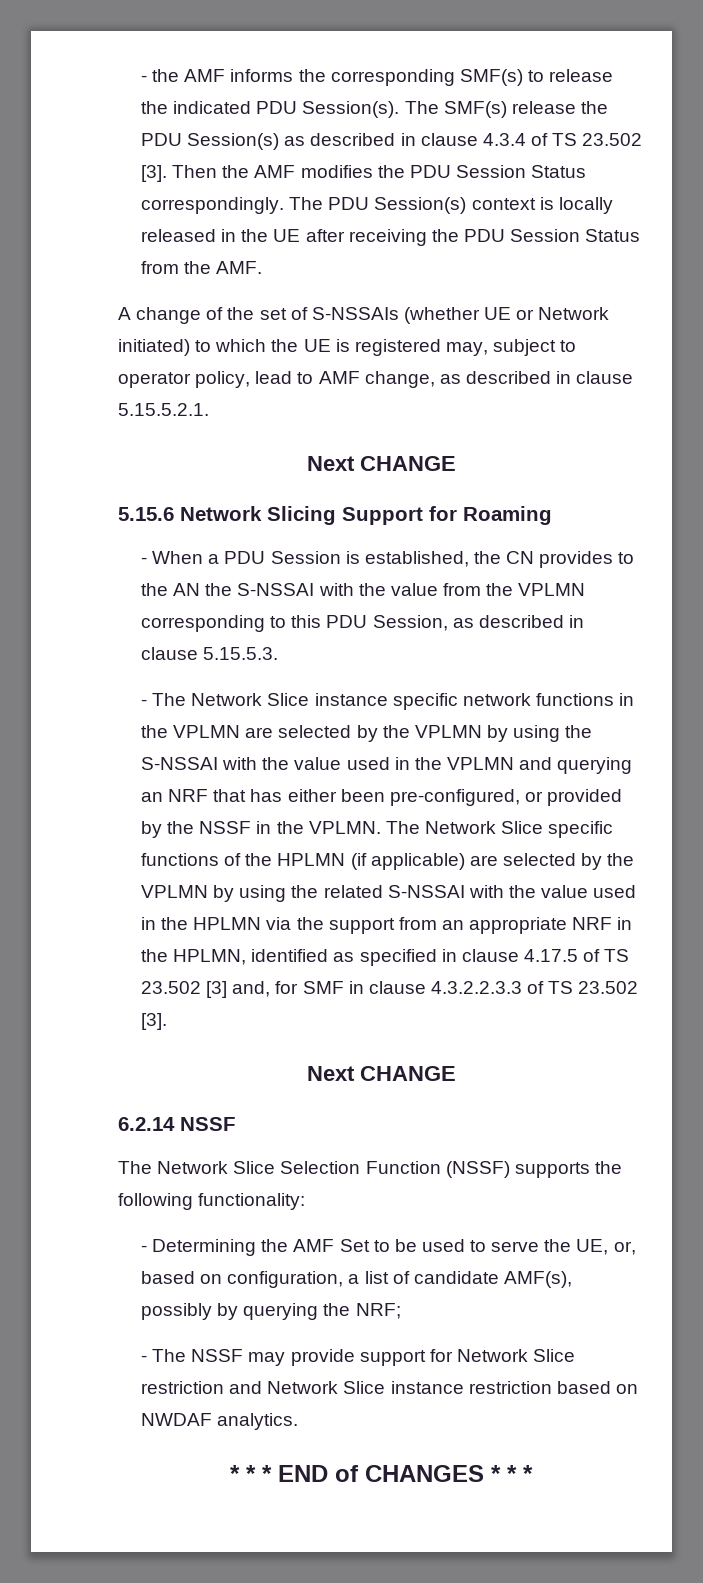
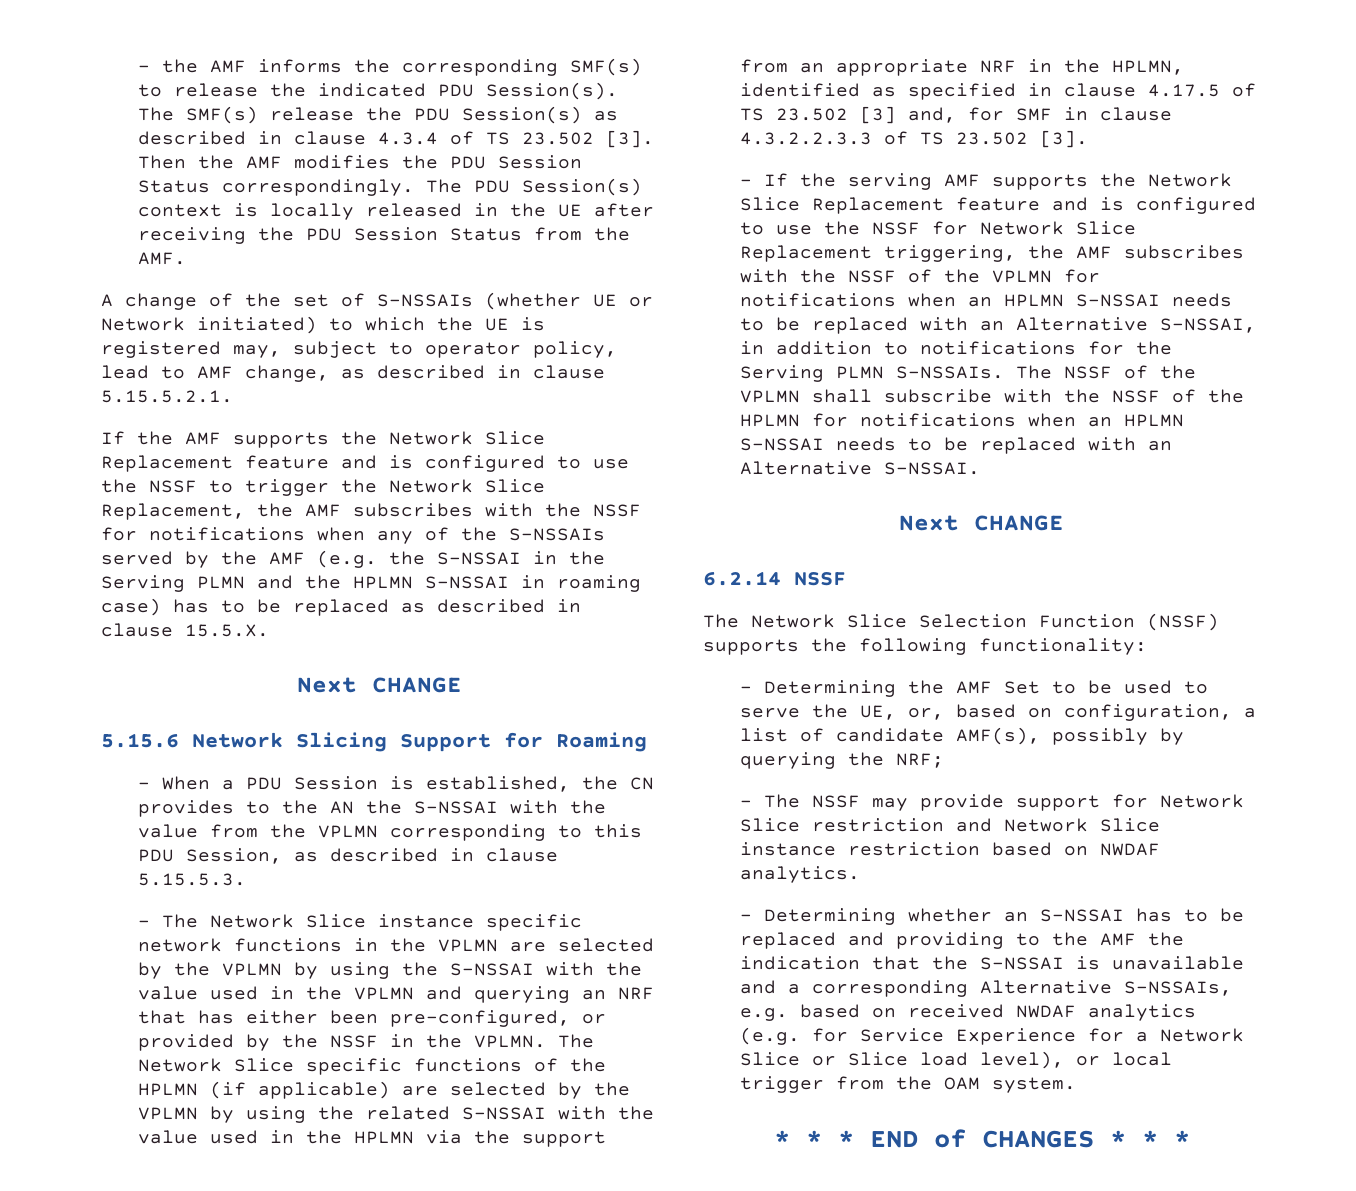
+ If the AMF supports the Network Slice Replacement feature and is configured to use the NSSF to trigger the Network Slice Replacement, the AMF subscribes with the NSSF for notifications when any of the S-NSSAIs served by the AMF (e.g. the S-NSSAI in the Serving PLMN and the HPLMN S-NSSAI in roaming case) has to be replaced as described in clause 15.5.X.
+ - If the serving AMF supports the Network Slice Replacement feature and is configured to use the NSSF for Network Slice Replacement triggering, the AMF subscribes with the NSSF of the VPLMN for notifications when an HPLMN S-NSSAI needs to be replaced with an Alternative S-NSSAI, in addition to notifications for the Serving PLMN S-NSSAIs. The NSSF of the VPLMN shall subscribe with the NSSF of the HPLMN for notifications when an HPLMN S-NSSAI needs to be replaced with an Alternative S-NSSAI.
+ - Determining whether an S-NSSAI has to be replaced and providing to the AMF the indication that the S-NSSAI is unavailable and a corresponding Alternative S-NSSAIs, e.g. based on received NWDAF analytics (e.g. for Service Experience for a Network Slice or Slice load level), or local trigger from the OAM system.

